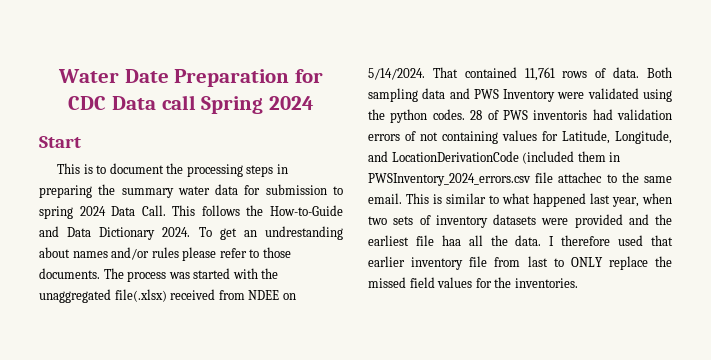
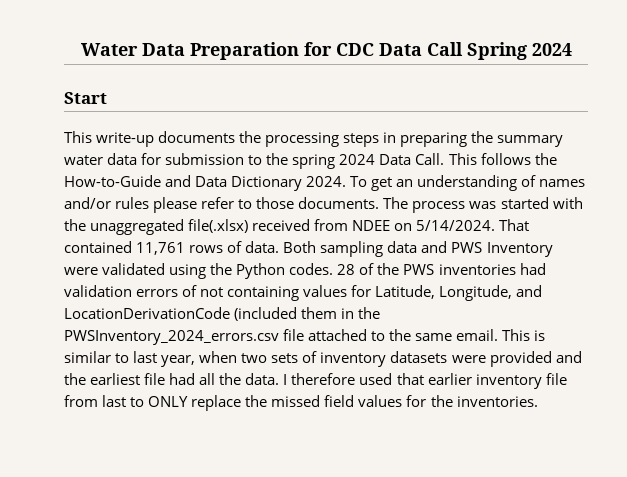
- Water Date Preparation for CDC Data call Spring 2024
+ Water Data Preparation for CDC Data Call Spring 2024
- This is to document the processing steps in preparing the summary water data for submission to spring 2024 Data Call.
+ This write-up documents the processing steps in preparing the summary water data for submission to the spring 2024 Data Call.
- To get an undrestanding about names and/or rules please refer to those documents.
+ To get an understanding of names and/or rules please refer to those documents.
- Both sampling data and PWS Inventory were validated using the python codes.
+ Both sampling data and PWS Inventory were validated using the Python codes.
- 28 of PWS inventoris had validation errors of not containing values for Latitude, Longitude, and LocationDerivationCode (included them in PWSInventory_2024_errors.csv file attachec to the same email.
+ 28 of the PWS inventories had validation errors of not containing values for Latitude, Longitude, and LocationDerivationCode (included them in the PWSInventory_2024_errors.csv file attached to the same email.
- This is similar to what happened last year, when two sets of inventory datasets were provided and the earliest file haa all the data.
+ This is similar to last year, when two sets of inventory datasets were provided and the earliest file had all the data.

